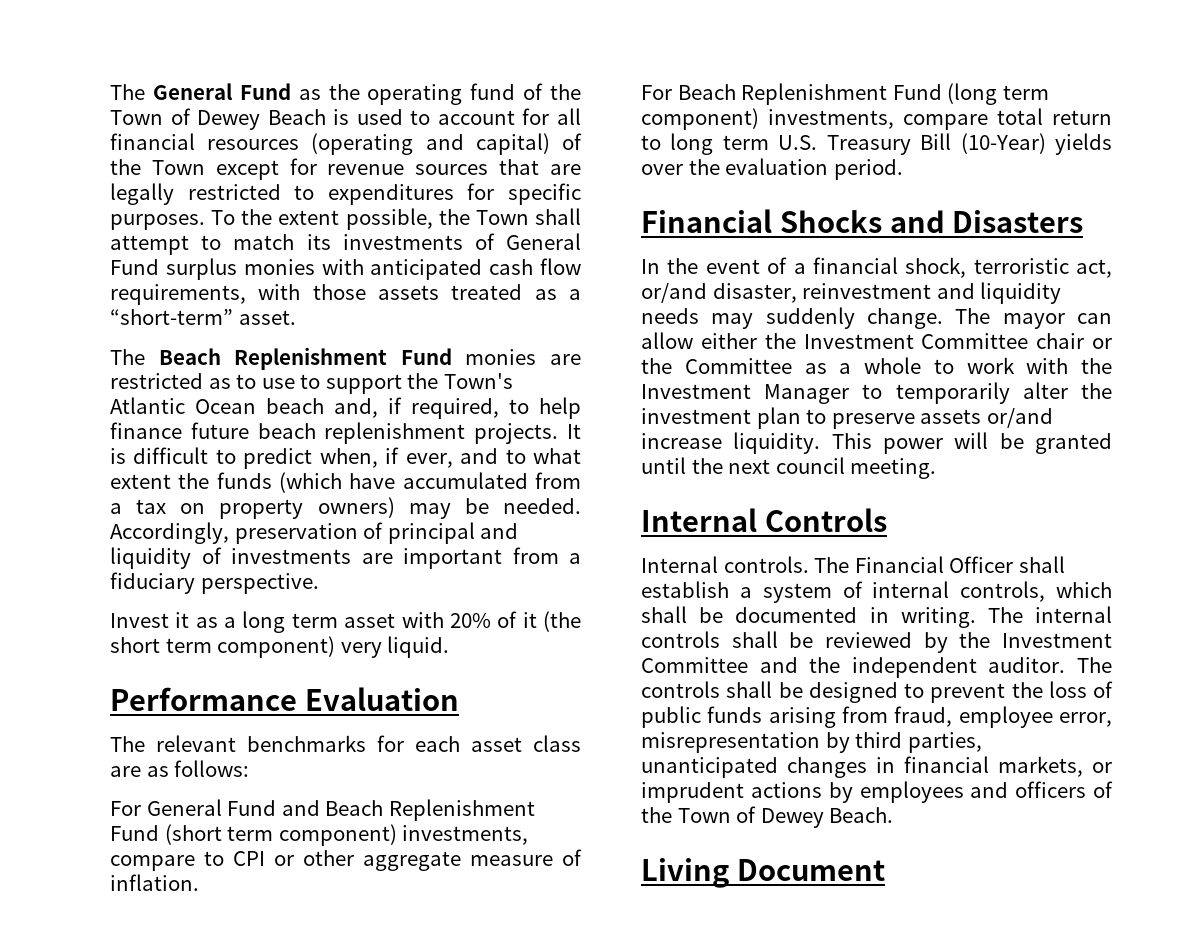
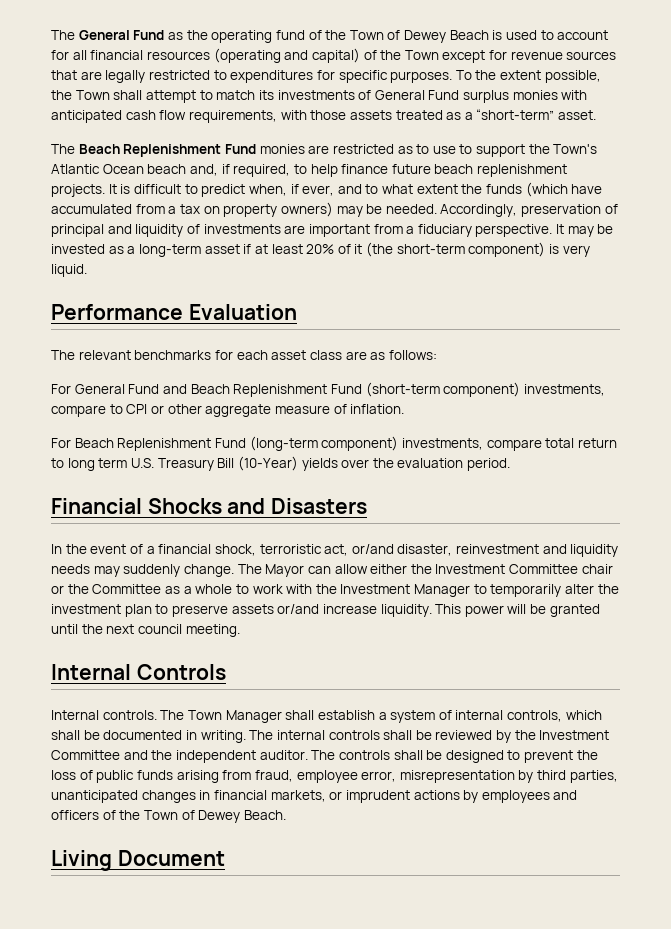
- Accordingly, preservation of principal and liquidity of investments are important from a fiduciary perspective.
- Invest it as a long term asset with 20% of it (the short term component) very liquid.
+ Accordingly, preservation of principal and liquidity of investments are important from a fiduciary perspective. It may be invested as a long-term asset if at least 20% of it (the short-term component) is very liquid.
- For General Fund and Beach Replenishment Fund (short term component) investments, compare to CPI or other aggregate measure of inflation.
+ For General Fund and Beach Replenishment Fund (short-term component) investments, compare to CPI or other aggregate measure of inflation.
- For Beach Replenishment Fund (long term component) investments, compare total return to long term U.S. Treasury Bill (10-Year) yields over the evaluation period.
+ For Beach Replenishment Fund (long-term component) investments, compare total return to long term U.S. Treasury Bill (10-Year) yields over the evaluation period.
- The mayor can allow either the Investment Committee chair or the Committee as a whole to work with the Investment Manager to temporarily alter the investment plan to preserve assets or/and increase liquidity.
+ The Mayor can allow either the Investment Committee chair or the Committee as a whole to work with the Investment Manager to temporarily alter the investment plan to preserve assets or/and increase liquidity.
- The Financial Officer shall establish a system of internal controls, which shall be documented in writing.
+ The Town Manager shall establish a system of internal controls, which shall be documented in writing.

